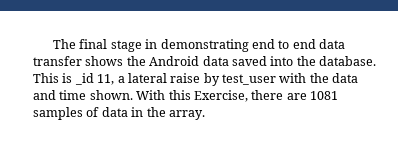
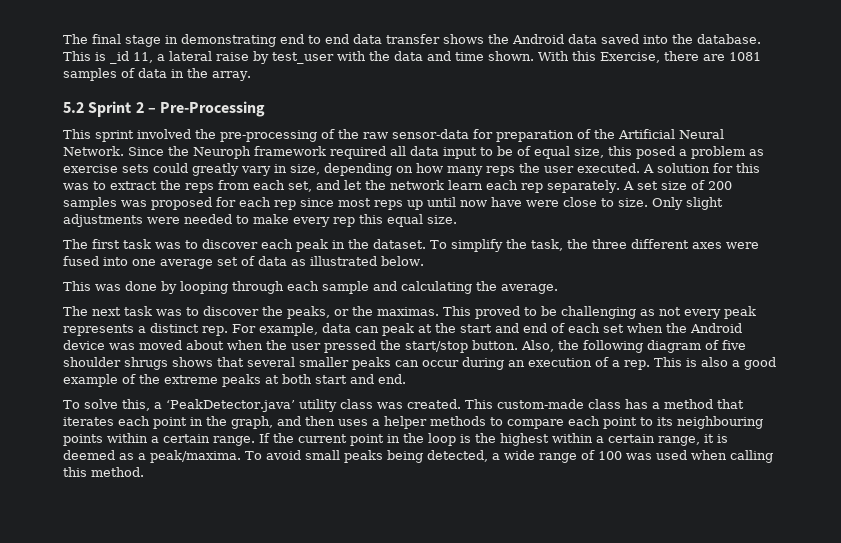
+ 5.2 Sprint 2 – Pre-Processing
+ This sprint involved the pre-processing of the raw sensor-data for preparation of the Artificial Neural Network. Since the Neuroph framework required all data input to be of equal size, this posed a problem as exercise sets could greatly vary in size, depending on how many reps the user executed. A solution for this was to extract the reps from each set, and let the network learn each rep separately. A set size of 200 samples was proposed for each rep since most reps up until now have were close to size. Only slight adjustments were needed to make every rep this equal size.
+ The first task was to discover each peak in the dataset. To simplify the task, the three different axes were fused into one average set of data as illustrated below.
+ This was done by looping through each sample and calculating the average.
+ The next task was to discover the peaks, or the maximas. This proved to be challenging as not every peak represents a distinct rep. For example, data can peak at the start and end of each set when the Android device was moved about when the user pressed the start/stop button. Also, the following diagram of five shoulder shrugs shows that several smaller peaks can occur during an execution of a rep. This is also a good example of the extreme peaks at both start and end.
+ To solve this, a ‘PeakDetector.java’ utility class was created. This custom-made class has a method that iterates each point in the graph, and then uses a helper methods to compare each point to its neighbouring points within a certain range. If the current point in the loop is the highest within a certain range, it is deemed as a peak/maxima. To avoid small peaks being detected, a wide range of 100 was used when calling this method.

